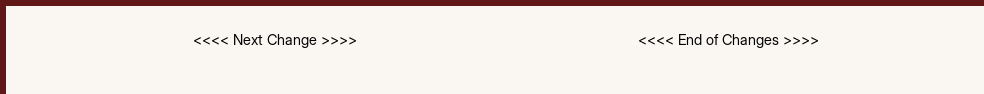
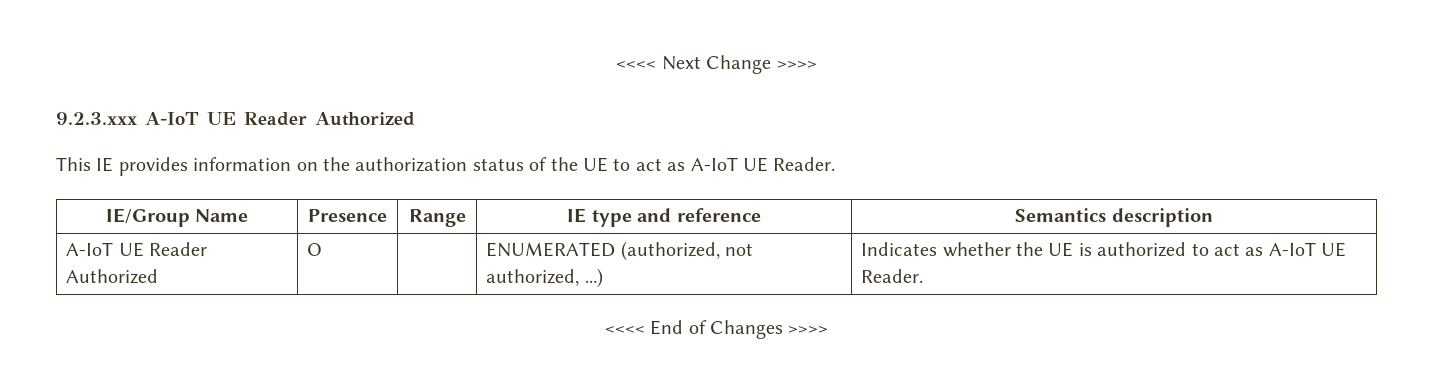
+ 9.2.3.xxx A-IoT UE Reader Authorized
+ This IE provides information on the authorization status of the UE to act as A-IoT UE Reader.
+ IE/Group Name | Presence | Range | IE type and reference | Semantics description
+ A-IoT UE Reader Authorized | O | | ENUMERATED (authorized, not authorized, ...) | Indicates whether the UE is authorized to act as A-IoT UE Reader.

